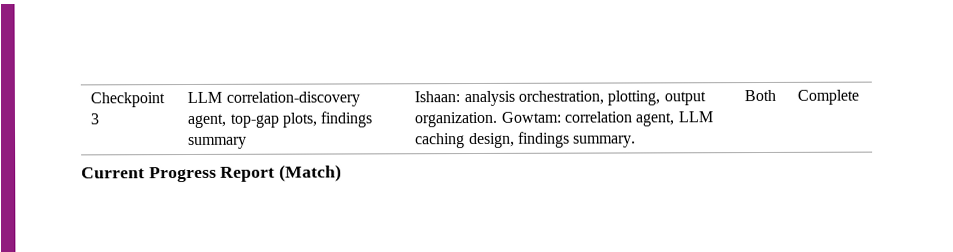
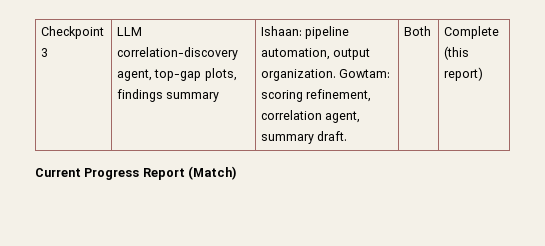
- Checkpoint 3 | LLM correlation-discovery agent, top-gap plots, findings summary | Ishaan: analysis orchestration, plotting, output organization. Gowtam: correlation agent, LLM caching design, findings summary. | Both | Complete
+ Checkpoint 3 | LLM correlation-discovery agent, top-gap plots, findings summary | Ishaan: pipeline automation, output organization. Gowtam: scoring refinement, correlation agent, summary draft. | Both | Complete (this report)

